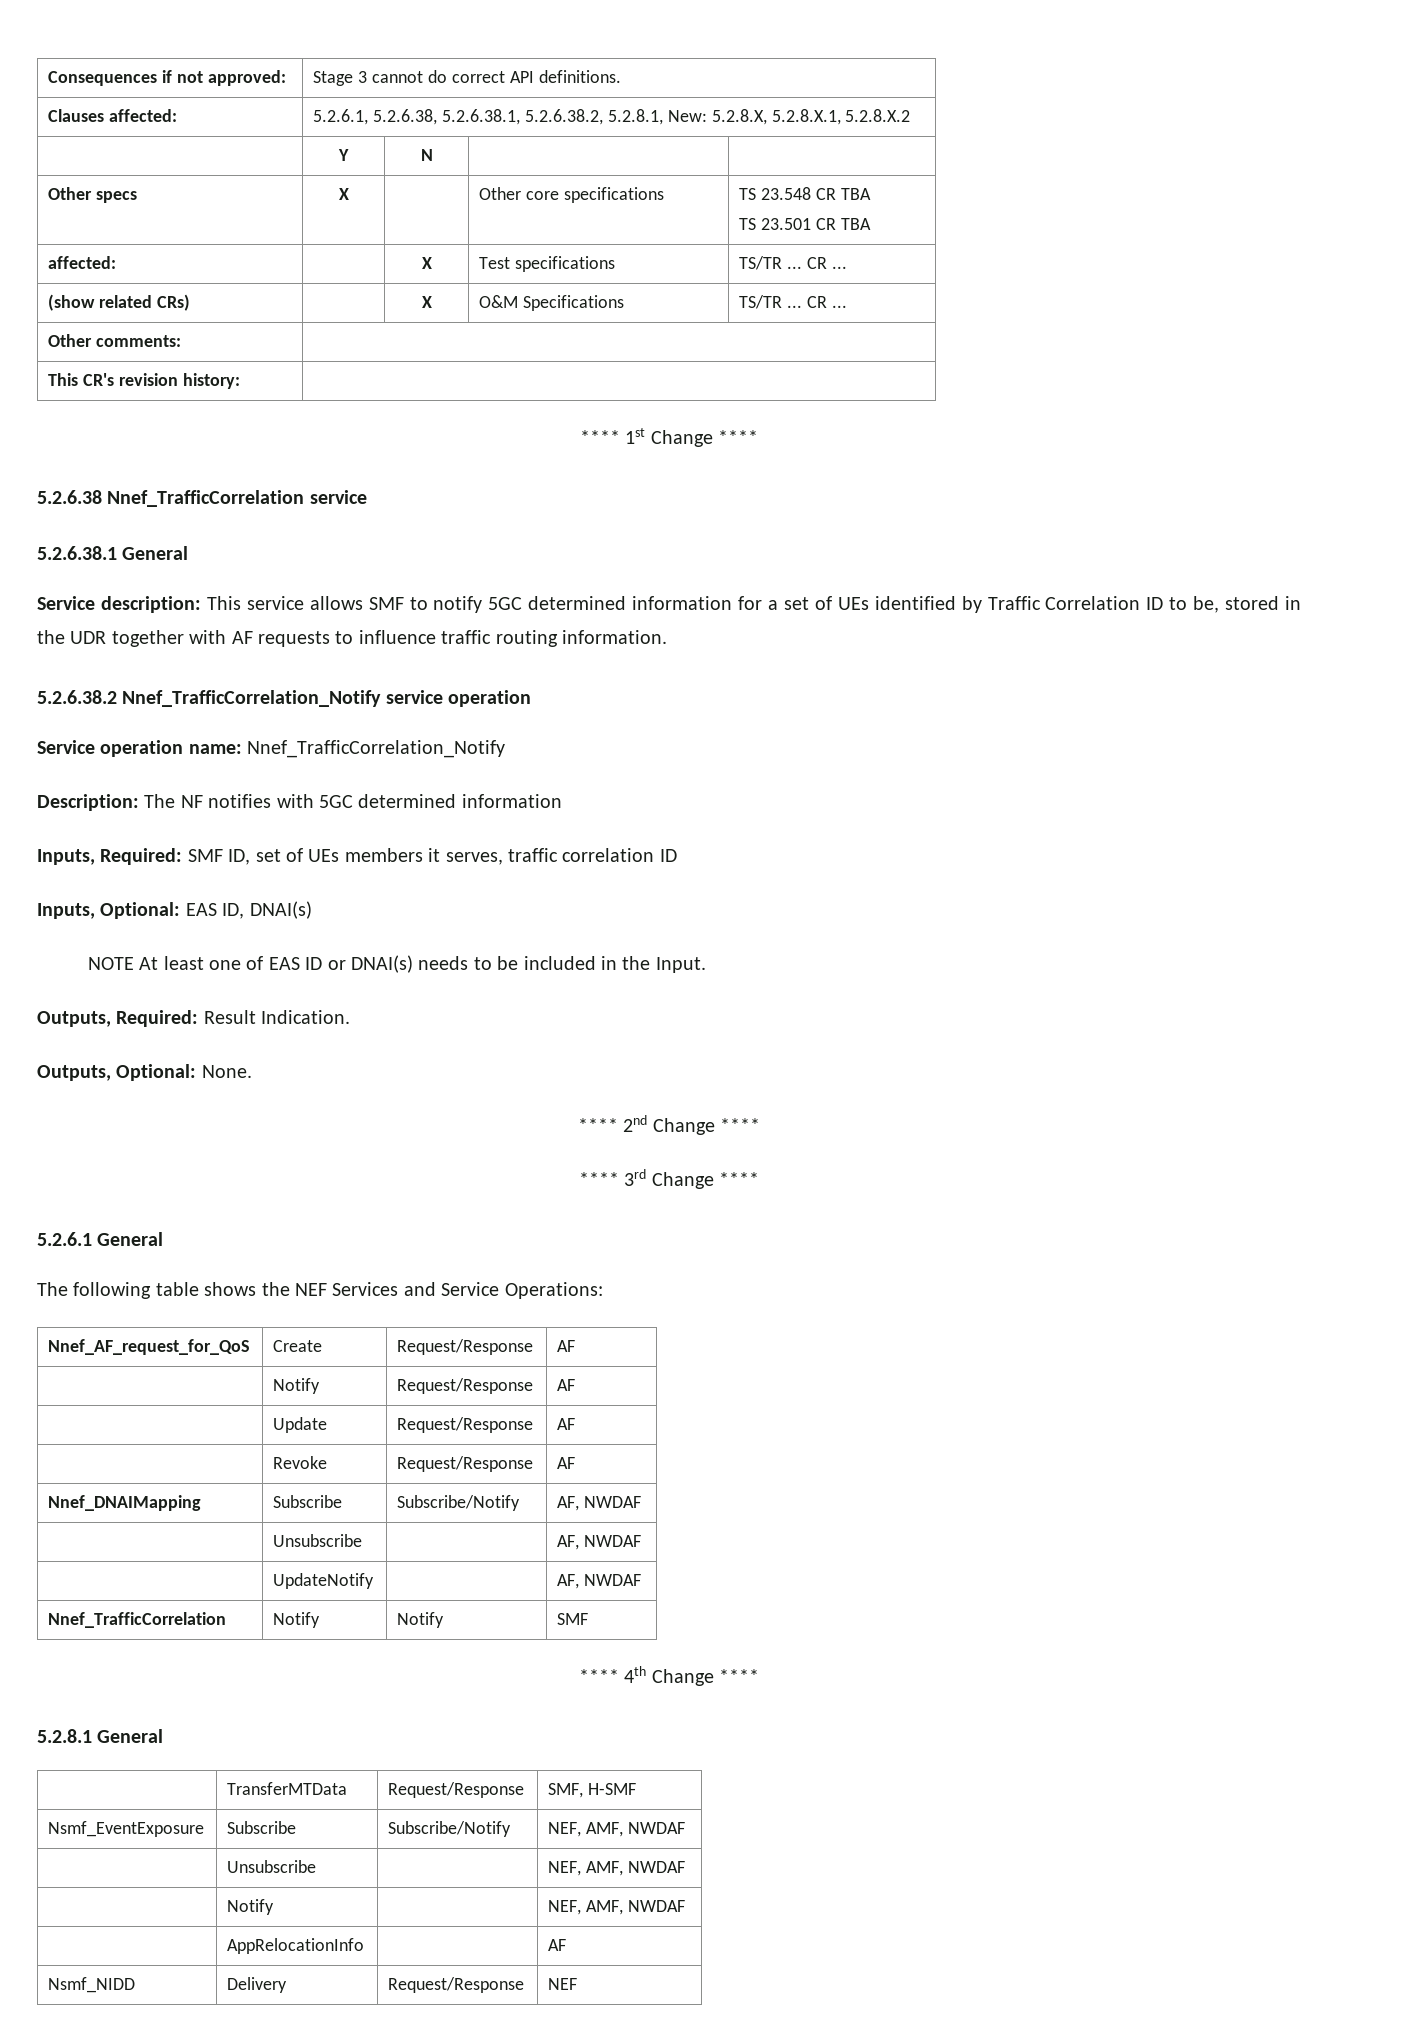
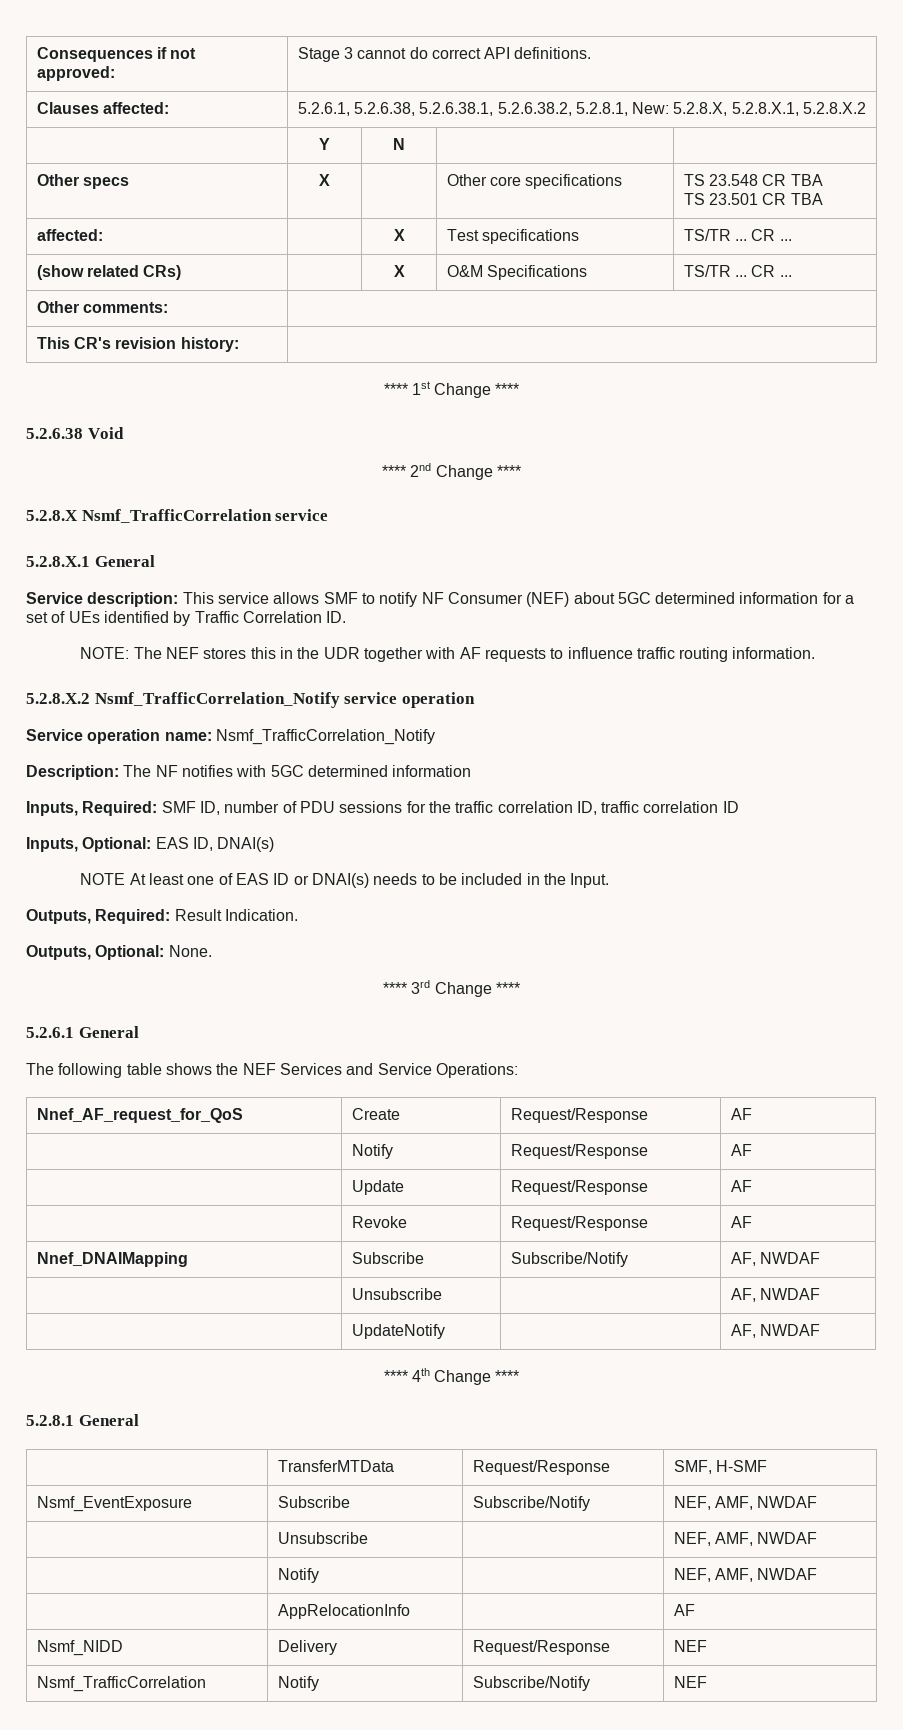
- 5.2.6.38 Nnef_TrafficCorrelation service
+ 5.2.6.38 Void
+ **** 2nd Change ****
+ 5.2.8.X Nsmf_TrafficCorrelation service
- 5.2.6.38.1 General
+ 5.2.8.X.1 General
- Service description: This service allows SMF to notify 5GC determined information for a set of UEs identified by Traffic Correlation ID to be, stored in the UDR together with AF requests to influence traffic routing information.
+ Service description: This service allows SMF to notify NF Consumer (NEF) about 5GC determined information for a set of UEs identified by Traffic Correlation ID.
+ NOTE: The NEF stores this in the UDR together with AF requests to influence traffic routing information.
- 5.2.6.38.2 Nnef_TrafficCorrelation_Notify service operation
+ 5.2.8.X.2 Nsmf_TrafficCorrelation_Notify service operation
- Service operation name: Nnef_TrafficCorrelation_Notify
+ Service operation name: Nsmf_TrafficCorrelation_Notify
- Inputs, Required: SMF ID, set of UEs members it serves, traffic correlation ID
+ Inputs, Required: SMF ID, number of PDU sessions for the traffic correlation ID, traffic correlation ID
- **** 2nd Change ****
- Nnef_TrafficCorrelation | Notify | Notify | SMF
+ Nsmf_TrafficCorrelation | Notify | Subscribe/Notify | NEF

